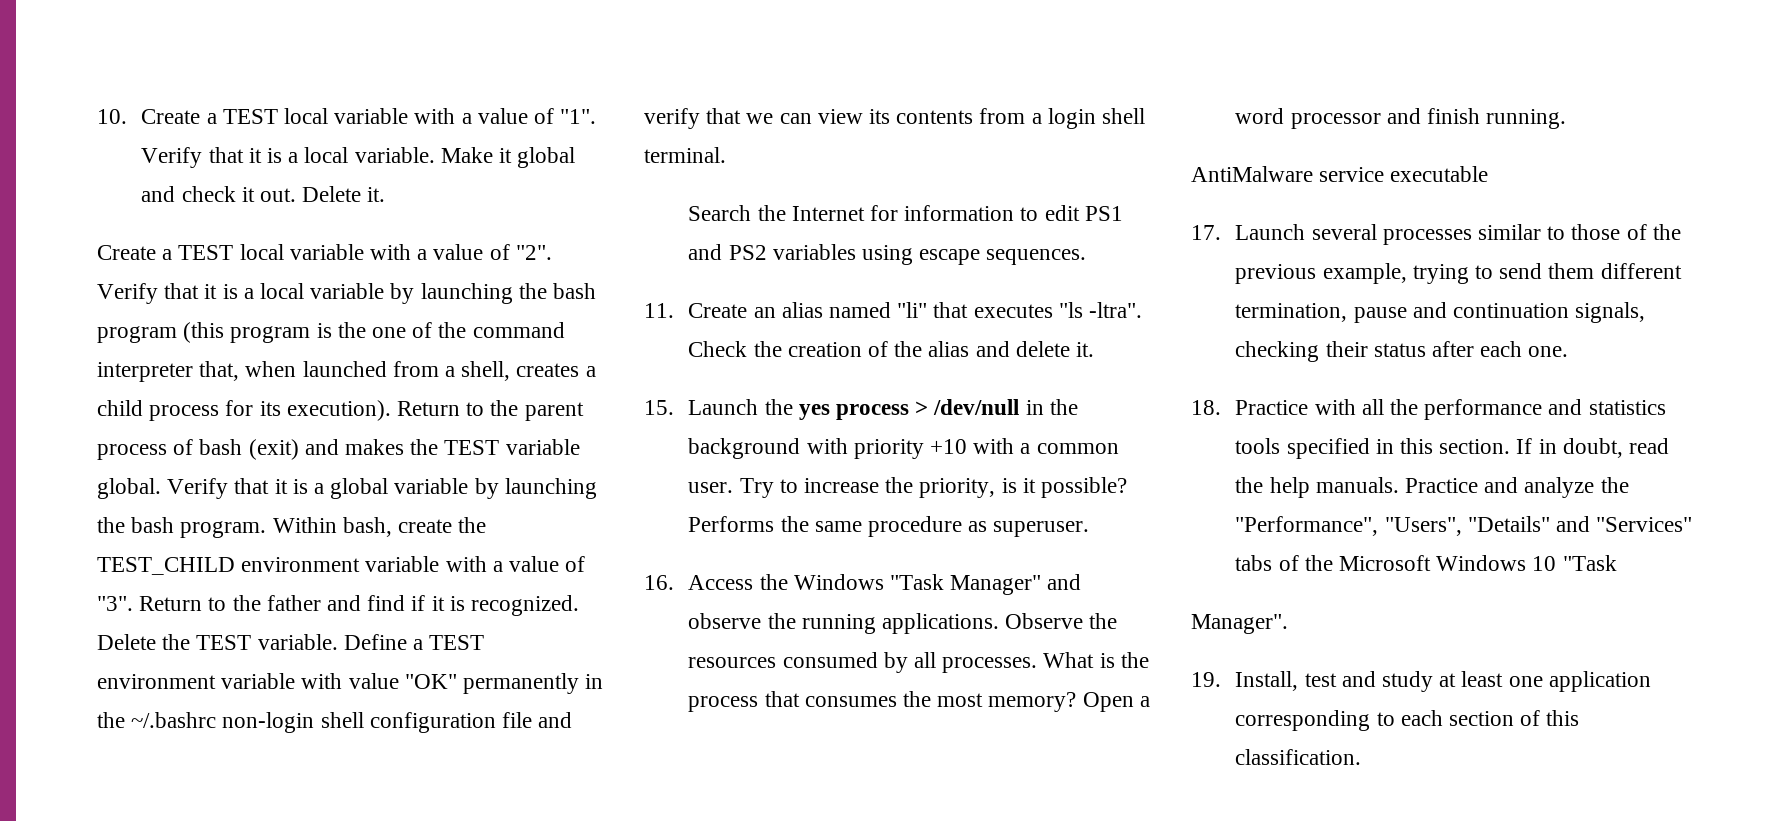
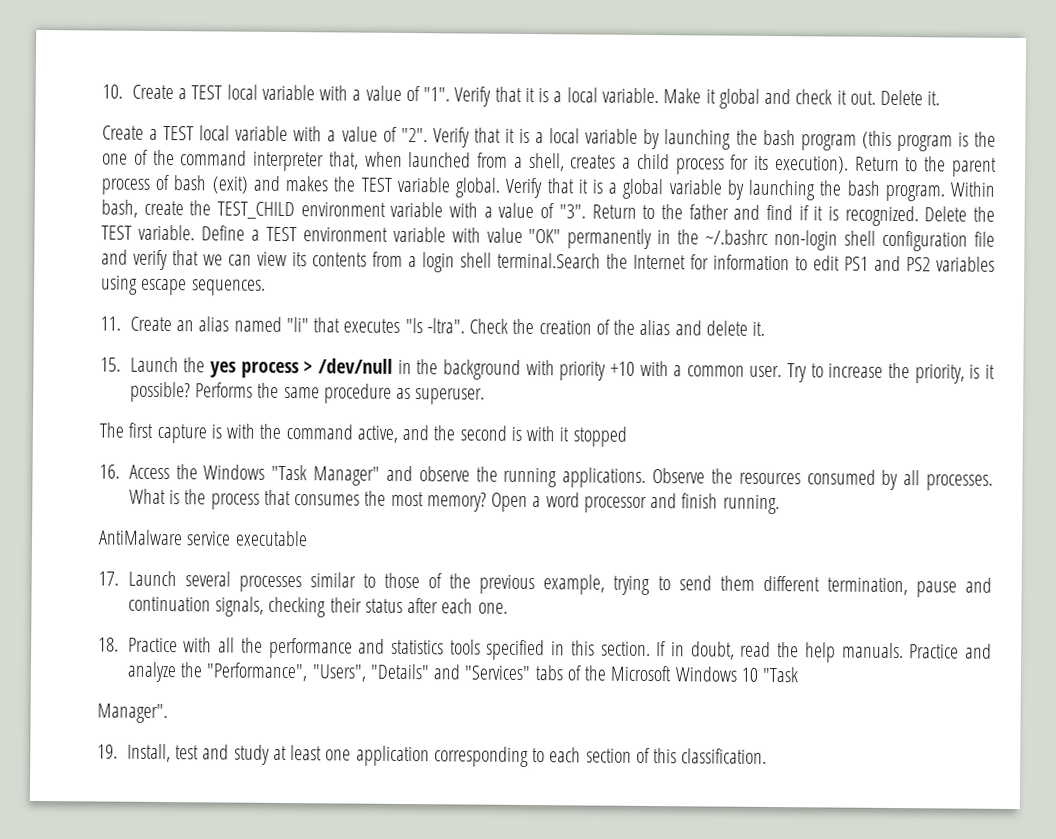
- Define a TEST environment variable with value "OK" permanently in the ~/.bashrc non-login shell configuration file and verify that we can view its contents from a login shell terminal.
- Search the Internet for information to edit PS1 and PS2 variables using escape sequences.
+ Define a TEST environment variable with value "OK" permanently in the ~/.bashrc non-login shell configuration file and verify that we can view its contents from a login shell terminal.Search the Internet for information to edit PS1 and PS2 variables using escape sequences.
+ The first capture is with the command active, and the second is with it stopped

